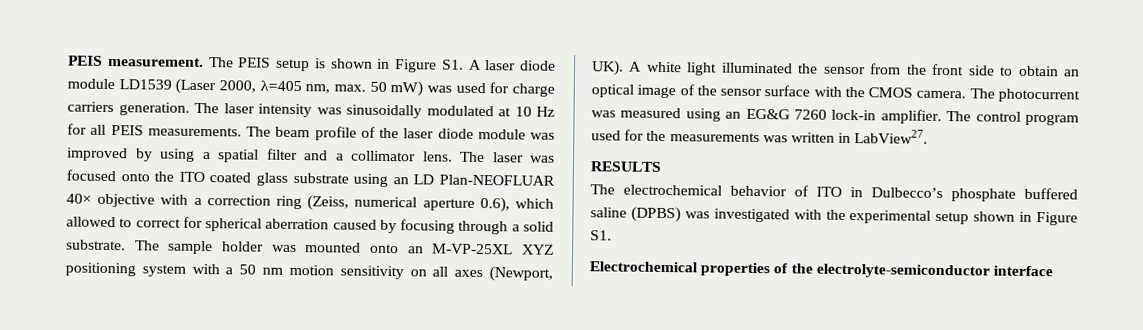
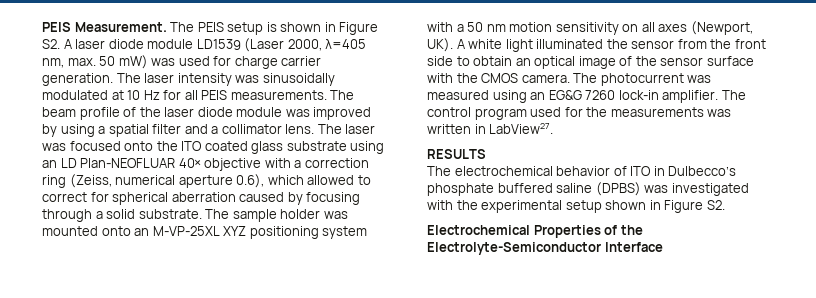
- PEIS measurement.
+ PEIS Measurement.
- The PEIS setup is shown in Figure S1. A laser diode module LD1539 (Laser 2000, λ=405 nm, max. 50 mW) was used for charge carriers generation.
+ The PEIS setup is shown in Figure S2. A laser diode module LD1539 (Laser 2000, λ=405 nm, max. 50 mW) was used for charge carrier generation.
- The electrochemical behavior of ITO in Dulbecco’s phosphate buffered saline (DPBS) was investigated with the experimental setup shown in Figure S1.
+ The electrochemical behavior of ITO in Dulbecco’s phosphate buffered saline (DPBS) was investigated with the experimental setup shown in Figure S2.
- Electrochemical properties of the electrolyte-semiconductor interface
+ Electrochemical Properties of the Electrolyte-Semiconductor Interface

